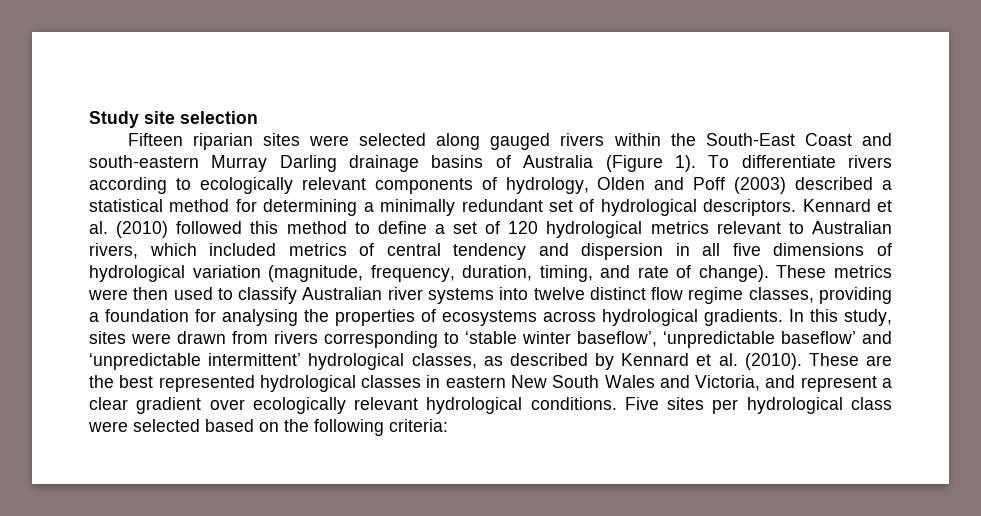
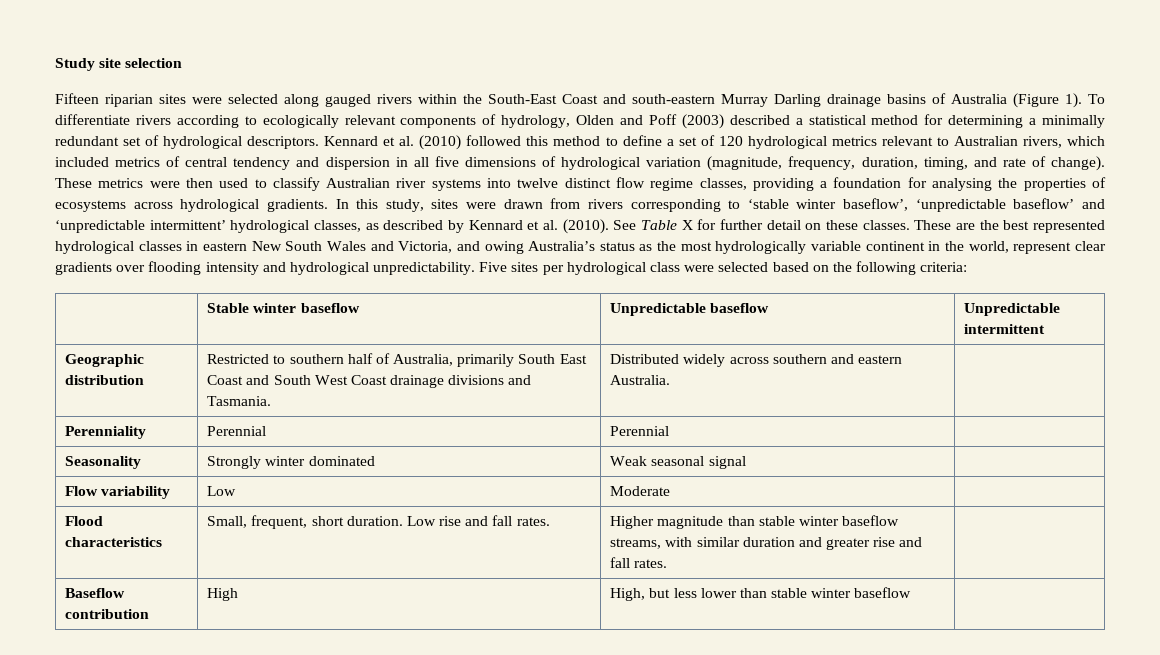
+ See Table X for further detail on these classes.
- These are the best represented hydrological classes in eastern New South Wales and Victoria, and represent a clear gradient over ecologically relevant hydrological conditions.
+ These are the best represented hydrological classes in eastern New South Wales and Victoria, and owing Australia’s status as the most hydrologically variable continent in the world, represent clear gradients over flooding intensity and hydrological unpredictability.
+ | Stable winter baseflow | Unpredictable baseflow | Unpredictable intermittent
+ Geographic distribution | Restricted to southern half of Australia, primarily South East Coast and South West Coast drainage divisions and Tasmania. | Distributed widely across southern and eastern Australia. |
+ Perenniality | Perennial | Perennial |
+ Seasonality | Strongly winter dominated | Weak seasonal signal |
+ Flow variability | Low | Moderate |
+ Flood characteristics | Small, frequent, short duration. Low rise and fall rates. | Higher magnitude than stable winter baseflow streams, with similar duration and greater rise and fall rates. |
+ Baseflow contribution | High | High, but less lower than stable winter baseflow |

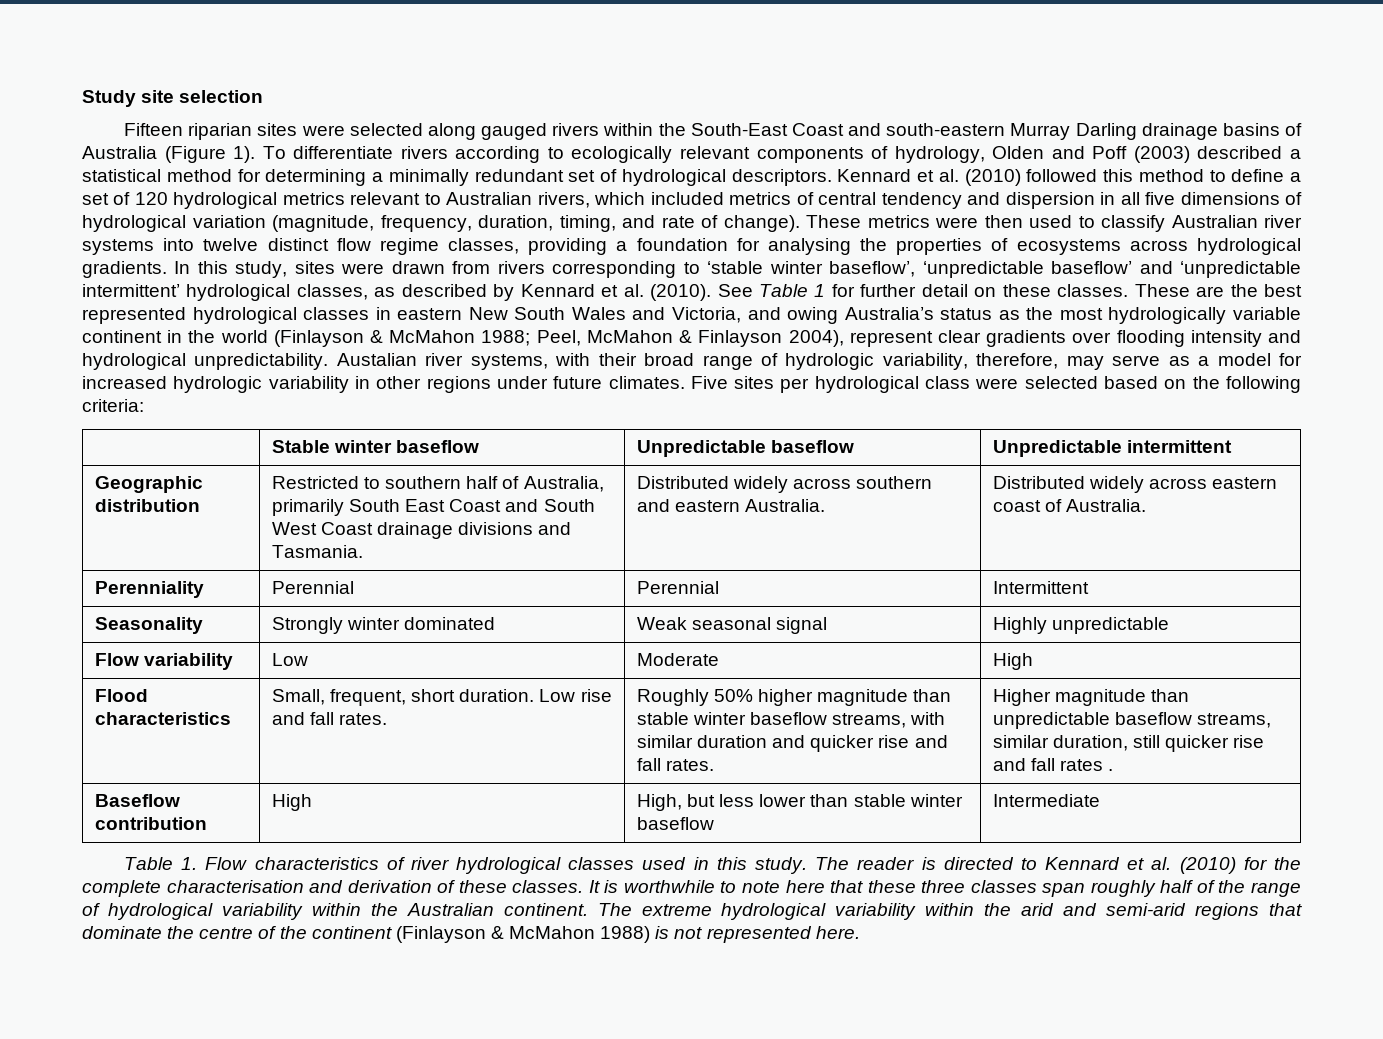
- See Table X for further detail on these classes.
+ See Table 1 for further detail on these classes.
- These are the best represented hydrological classes in eastern New South Wales and Victoria, and owing Australia’s status as the most hydrologically variable continent in the world, represent clear gradients over flooding intensity and hydrological unpredictability.
+ These are the best represented hydrological classes in eastern New South Wales and Victoria, and owing Australia’s status as the most hydrologically variable continent in the world (Finlayson & McMahon 1988; Peel, McMahon & Finlayson 2004), represent clear gradients over flooding intensity and hydrological unpredictability.
+ Austalian river systems, with their broad range of hydrologic variability, therefore, may serve as a model for increased hydrologic variability in other regions under future climates.
- Geographic distribution | Restricted to southern half of Australia, primarily South East Coast and South West Coast drainage divisions and Tasmania. | Distributed widely across southern and eastern Australia. |
+ Geographic distribution | Restricted to southern half of Australia, primarily South East Coast and South West Coast drainage divisions and Tasmania. | Distributed widely across southern and eastern Australia. | Distributed widely across eastern coast of Australia.
- Perenniality | Perennial | Perennial |
+ Perenniality | Perennial | Perennial | Intermittent
- Seasonality | Strongly winter dominated | Weak seasonal signal |
+ Seasonality | Strongly winter dominated | Weak seasonal signal | Highly unpredictable
- Flow variability | Low | Moderate |
+ Flow variability | Low | Moderate | High
- Higher magnitude than stable winter baseflow streams, with similar duration and greater rise and fall rates.
+ Roughly 50% higher magnitude than stable winter baseflow streams, with similar duration and quicker rise and fall rates. | Higher magnitude than unpredictable baseflow streams, similar duration, still quicker rise and fall rates .
- Baseflow contribution | High | High, but less lower than stable winter baseflow |
+ Baseflow contribution | High | High, but less lower than stable winter baseflow | Intermediate
+ Table 1. Flow characteristics of river hydrological classes used in this study. The reader is directed to Kennard et al. (2010) for the complete characterisation and derivation of these classes. It is worthwhile to note here that these three classes span roughly half of the range of hydrological variability within the Australian continent. The extreme hydrological variability within the arid and semi-arid regions that dominate the centre of the continent (Finlayson & McMahon 1988) is not represented here.

